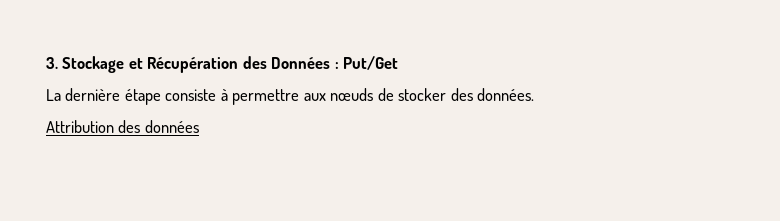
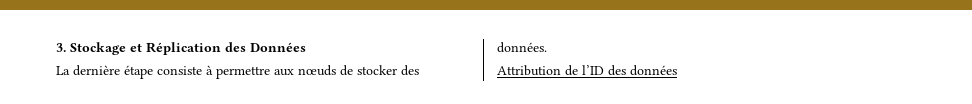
- 3. Stockage et Récupération des Données : Put/Get
+ 3. Stockage et Réplication des Données
- Attribution des données
+ Attribution de l’ID des données

